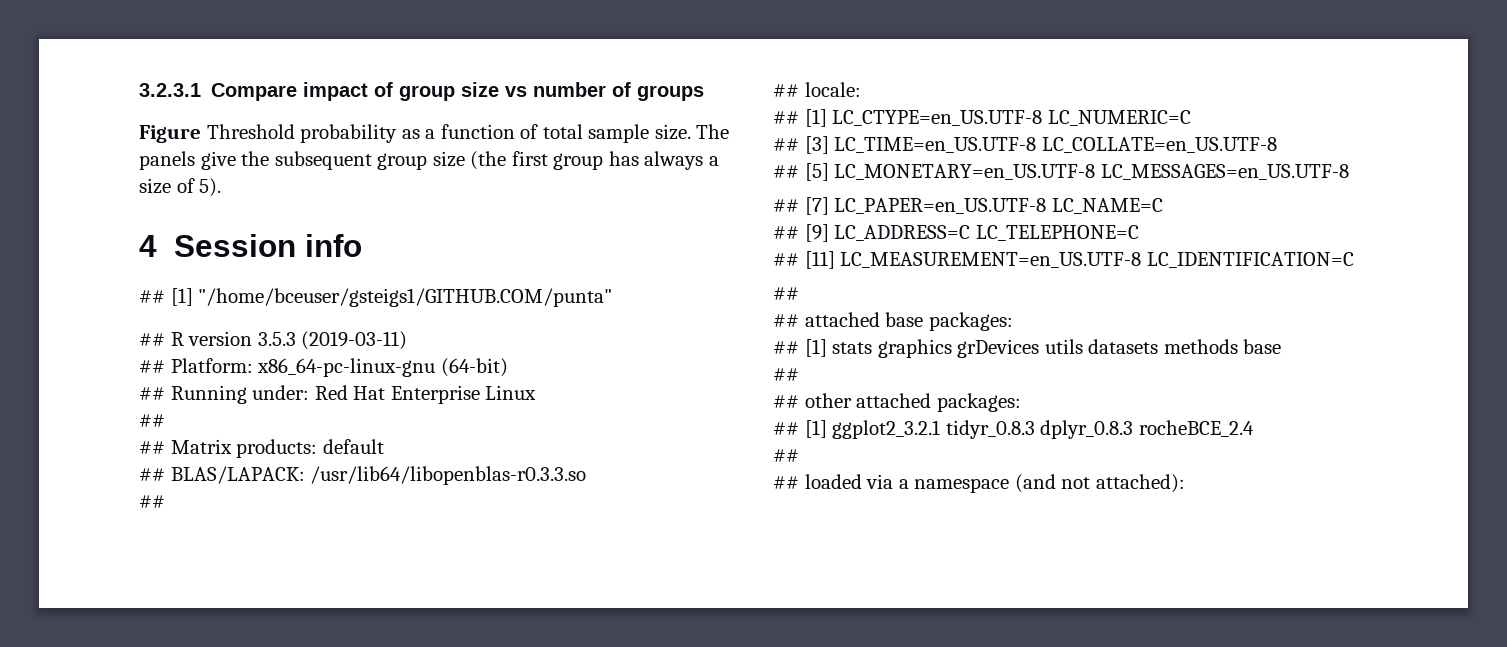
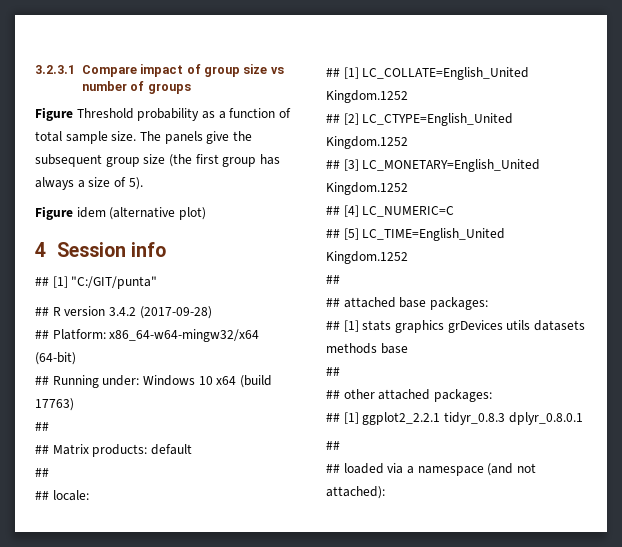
+ Figure idem (alternative plot)
- ## [1] "/home/bceuser/gsteigs1/GITHUB.COM/punta"
+ ## [1] "C:/GIT/punta"
- ## R version 3.5.3 (2019-03-11)
+ ## R version 3.4.2 (2017-09-28)
- ## Platform: x86_64-pc-linux-gnu (64-bit)
+ ## Platform: x86_64-w64-mingw32/x64 (64-bit)
- ## Running under: Red Hat Enterprise Linux
+ ## Running under: Windows 10 x64 (build 17763)
- ## BLAS/LAPACK: /usr/lib64/libopenblas-r0.3.3.so
- ## [1] LC_CTYPE=en_US.UTF-8 LC_NUMERIC=C
- ## [3] LC_TIME=en_US.UTF-8 LC_COLLATE=en_US.UTF-8
- ## [5] LC_MONETARY=en_US.UTF-8 LC_MESSAGES=en_US.UTF-8
- ## [7] LC_PAPER=en_US.UTF-8 LC_NAME=C
- ## [9] LC_ADDRESS=C LC_TELEPHONE=C
- ## [11] LC_MEASUREMENT=en_US.UTF-8 LC_IDENTIFICATION=C
+ ## [1] LC_COLLATE=English_United Kingdom.1252
+ ## [2] LC_CTYPE=English_United Kingdom.1252
+ ## [3] LC_MONETARY=English_United Kingdom.1252
+ ## [4] LC_NUMERIC=C
+ ## [5] LC_TIME=English_United Kingdom.1252
- ## [1] ggplot2_3.2.1 tidyr_0.8.3 dplyr_0.8.3 rocheBCE_2.4
+ ## [1] ggplot2_2.2.1 tidyr_0.8.3 dplyr_0.8.0.1

